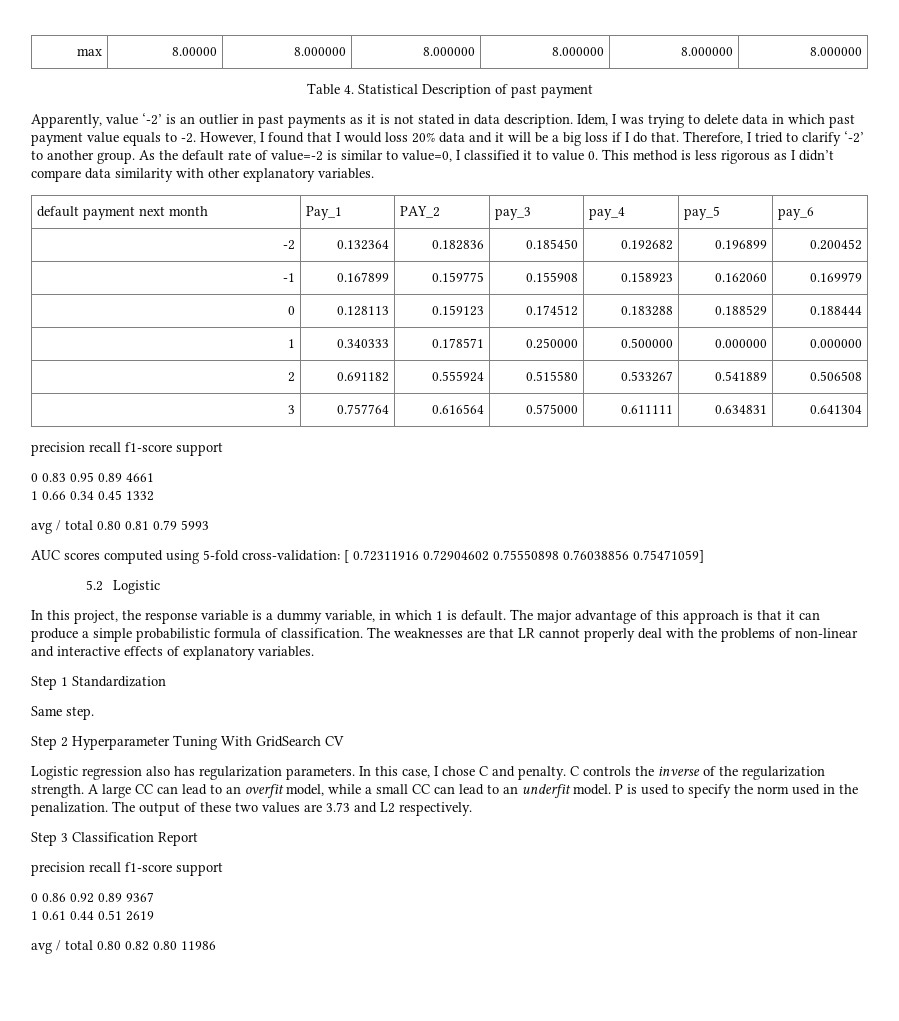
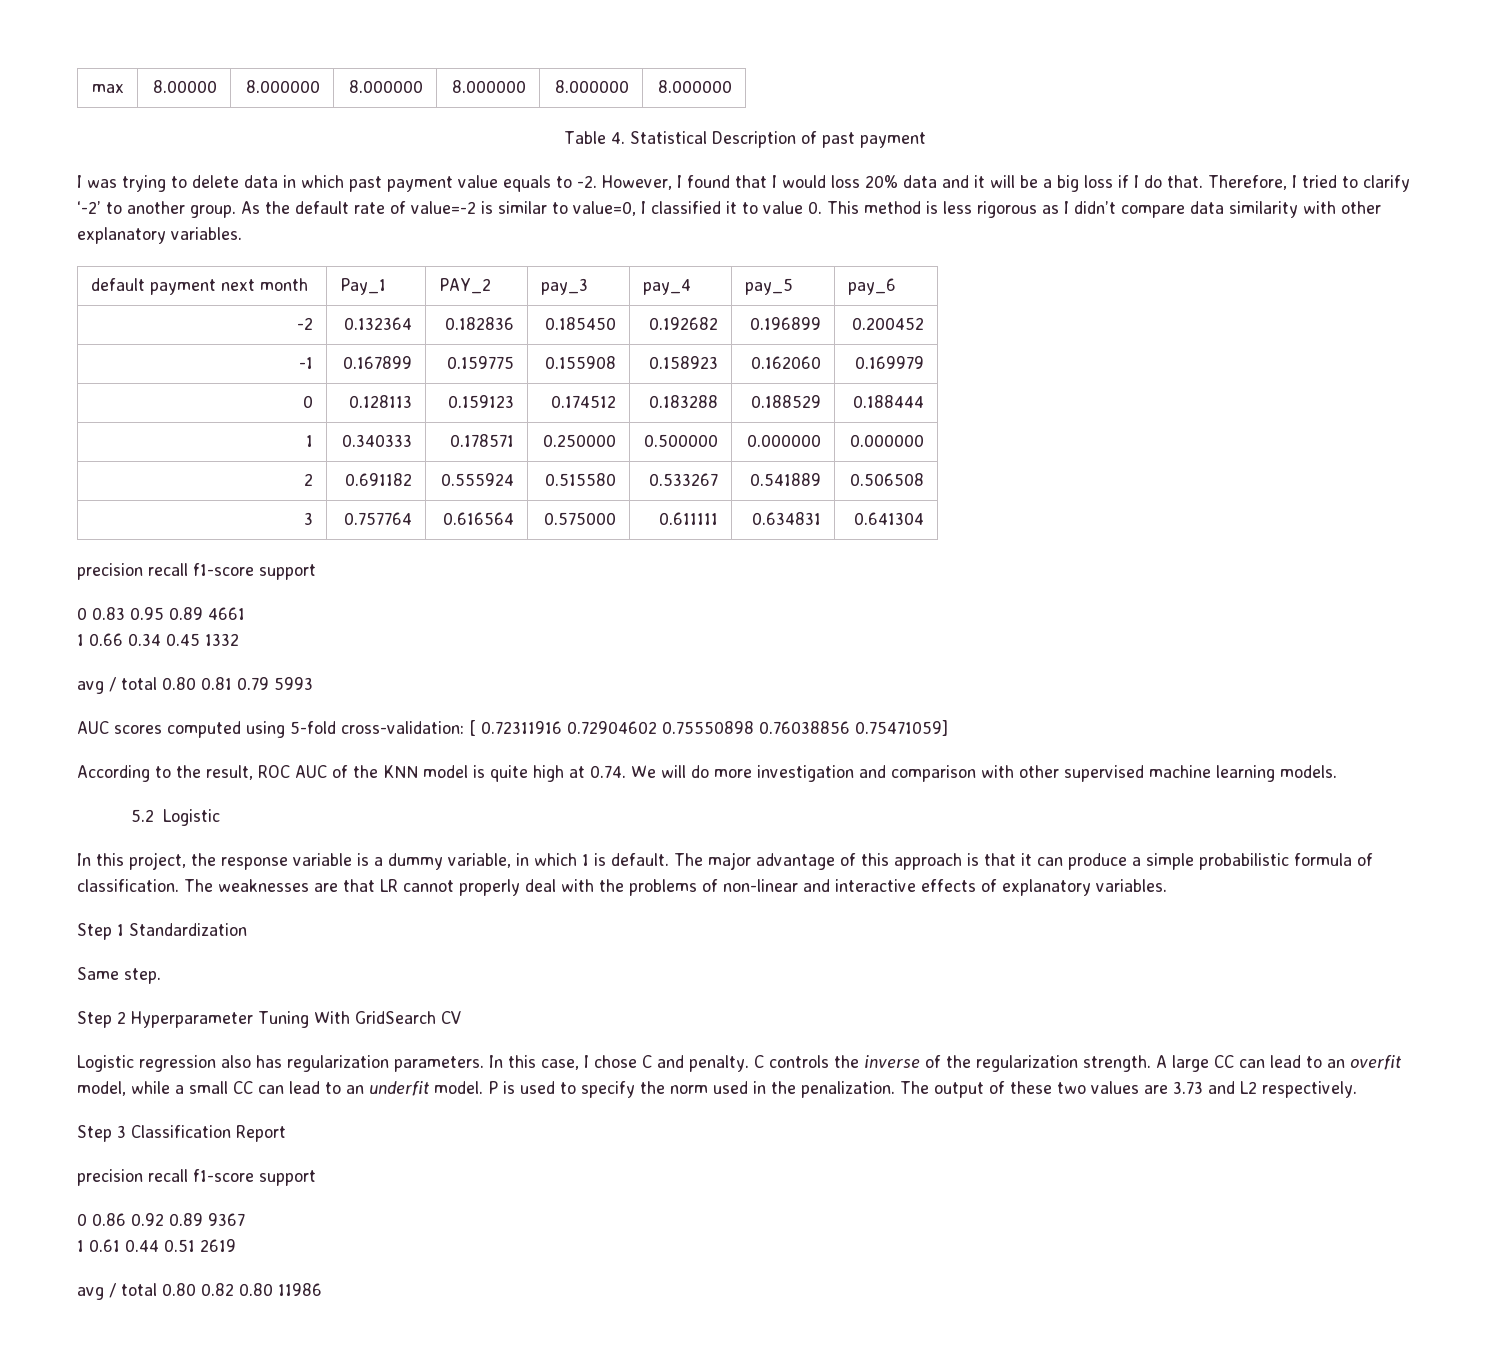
- Apparently, value ‘-2’ is an outlier in past payments as it is not stated in data description. Idem, I was trying to delete data in which past payment value equals to -2.
+ I was trying to delete data in which past payment value equals to -2.
+ According to the result, ROC AUC of the KNN model is quite high at 0.74. We will do more investigation and comparison with other supervised machine learning models.

